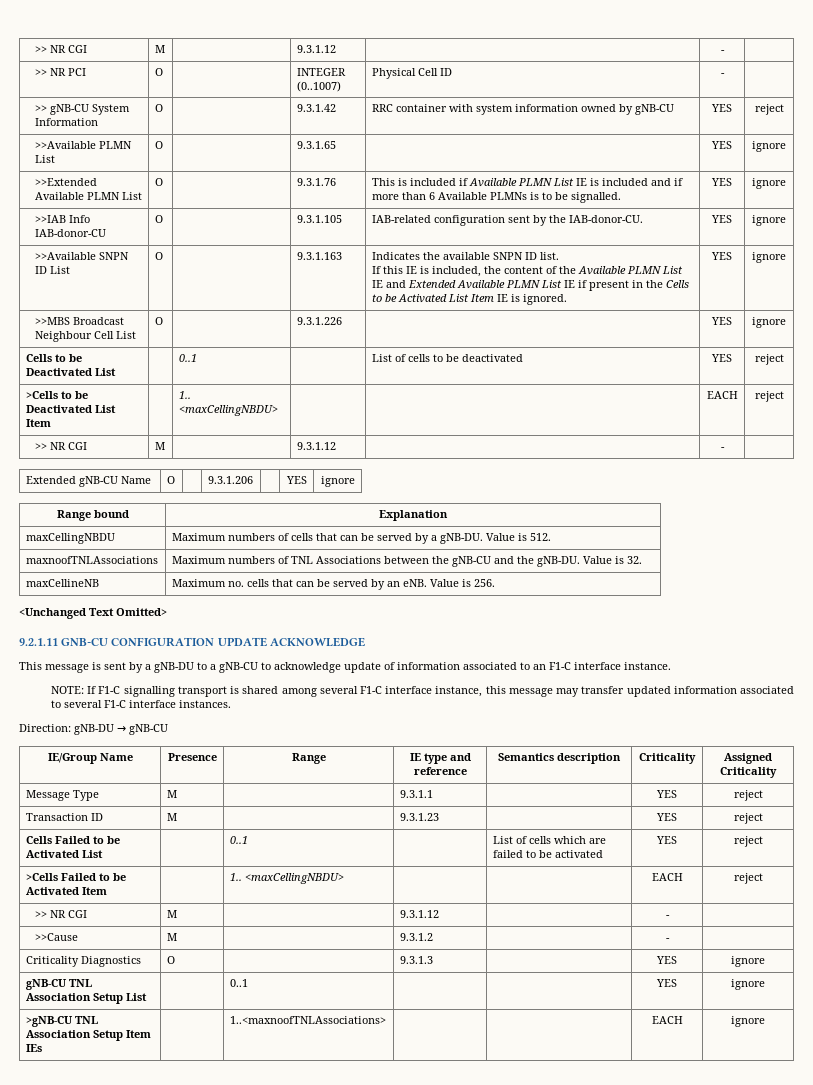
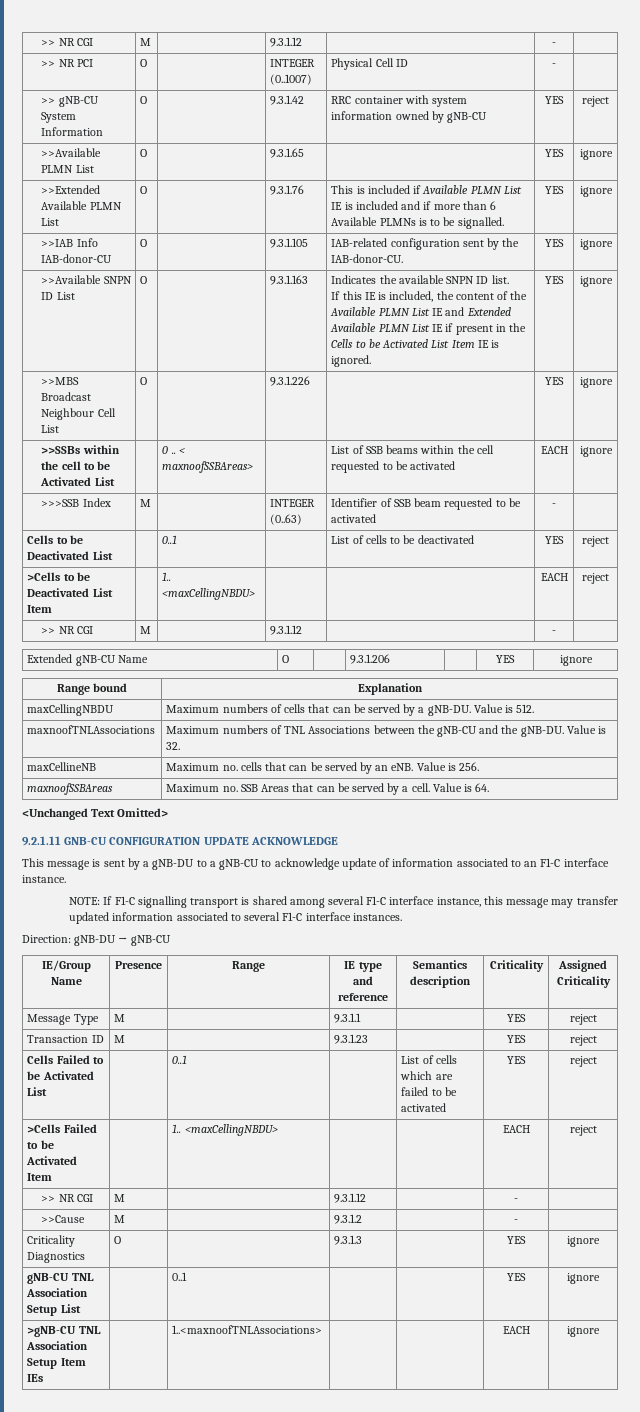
+ >>SSBs within the cell to be Activated List | | 0 .. < maxnoofSSBAreas> | | List of SSB beams within the cell requested to be activated | EACH | ignore
+ >>>SSB Index | M | | INTEGER (0..63) | Identifier of SSB beam requested to be activated | - |
+ maxnoofSSBAreas | Maximum no. SSB Areas that can be served by a cell. Value is 64.

